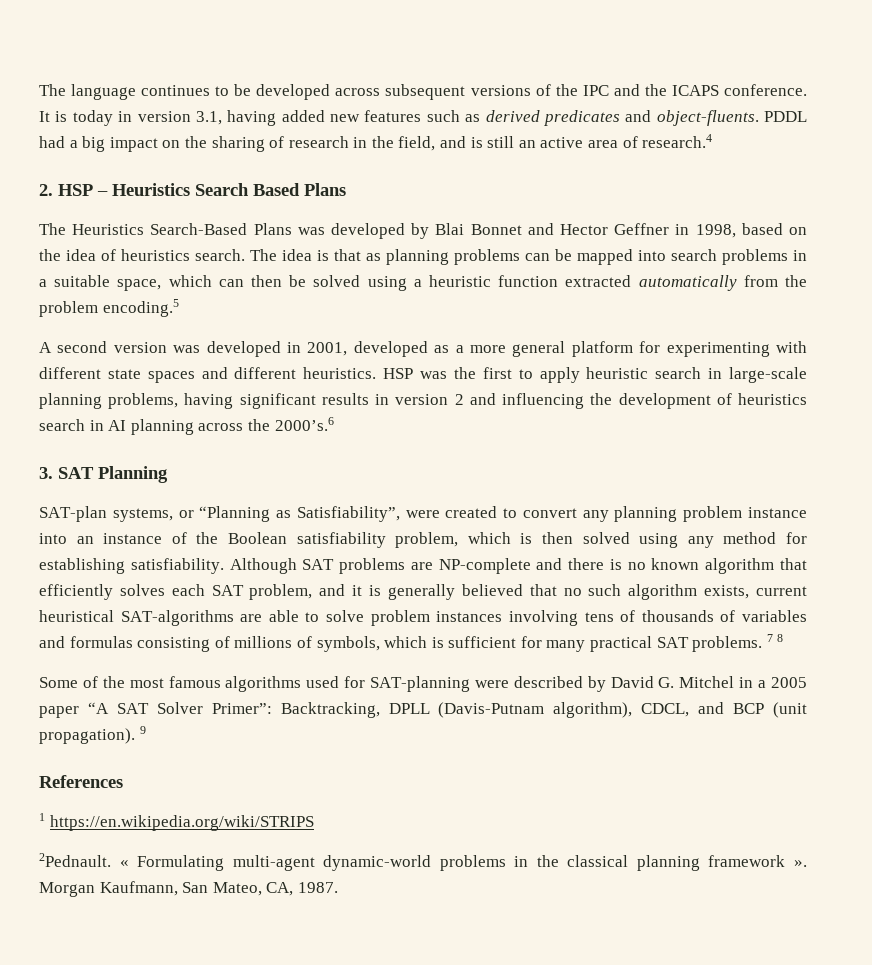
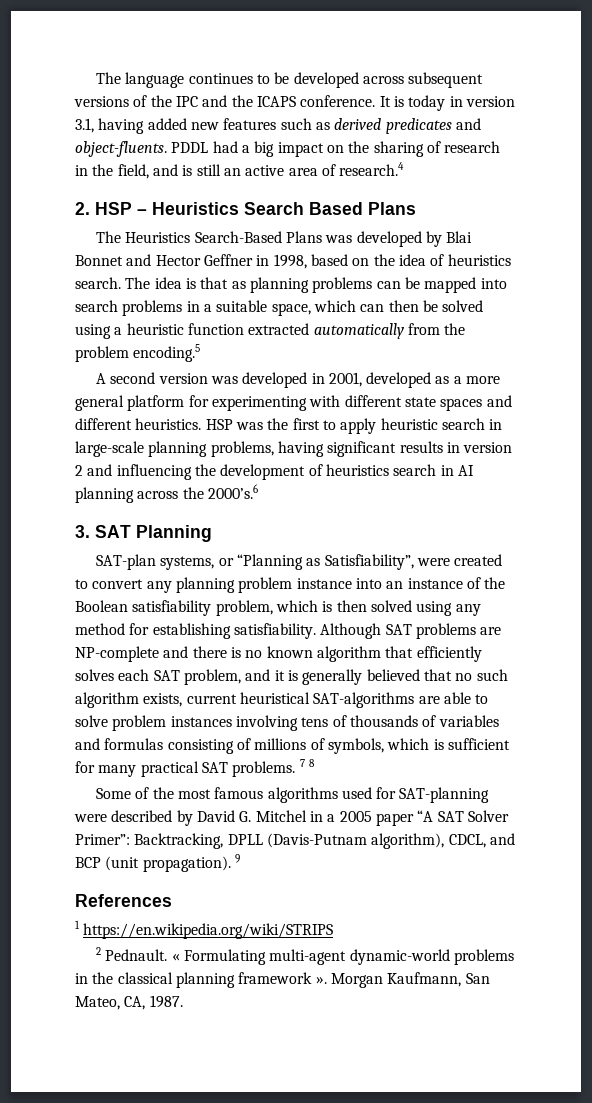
- 2Pednault.
+ 2 Pednault.

